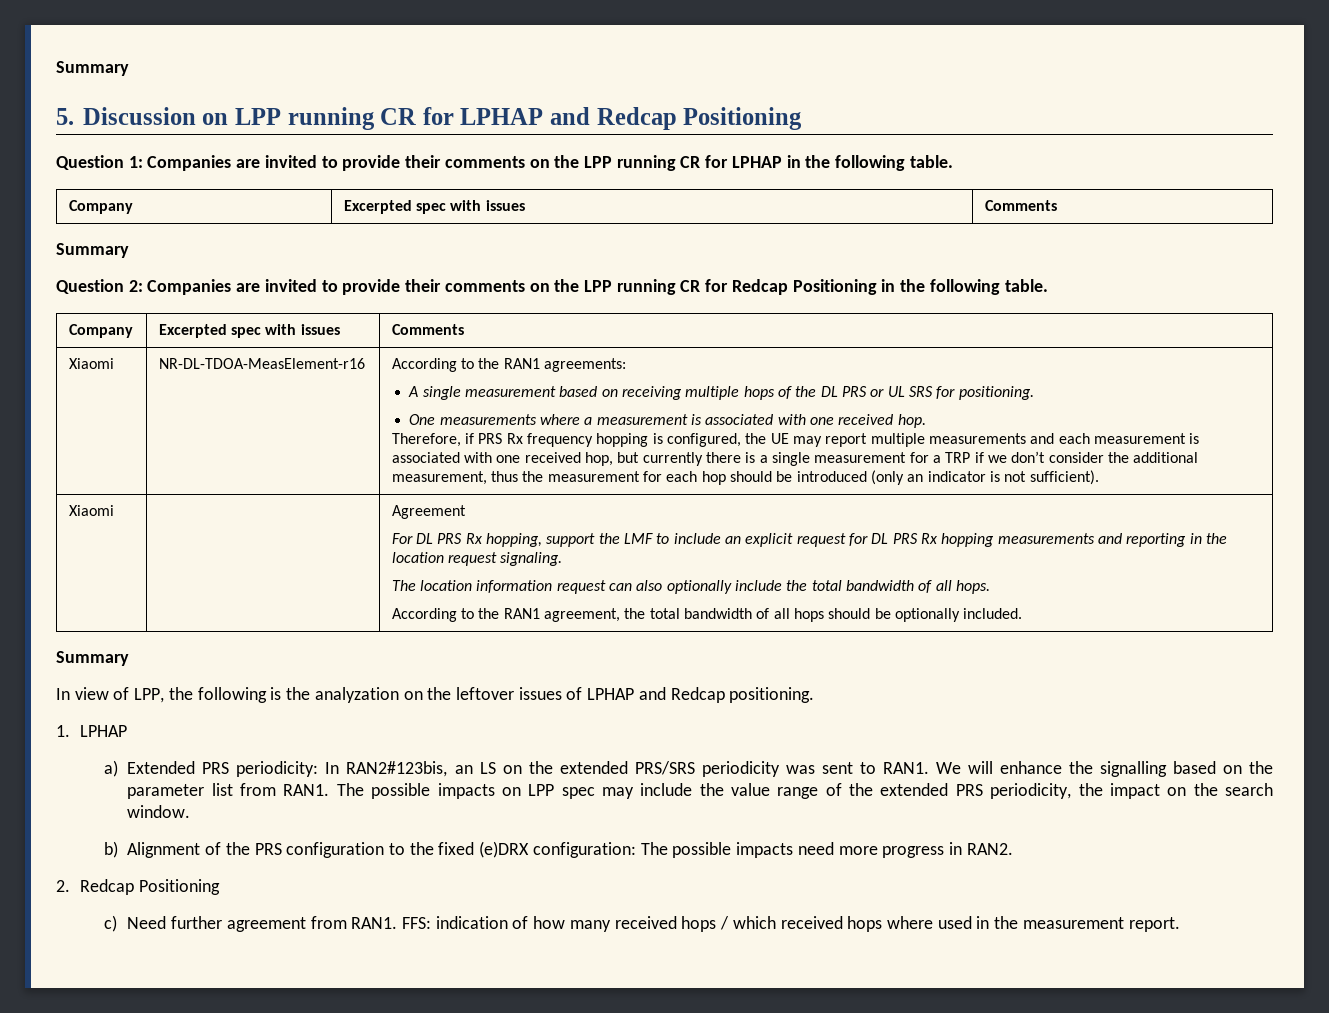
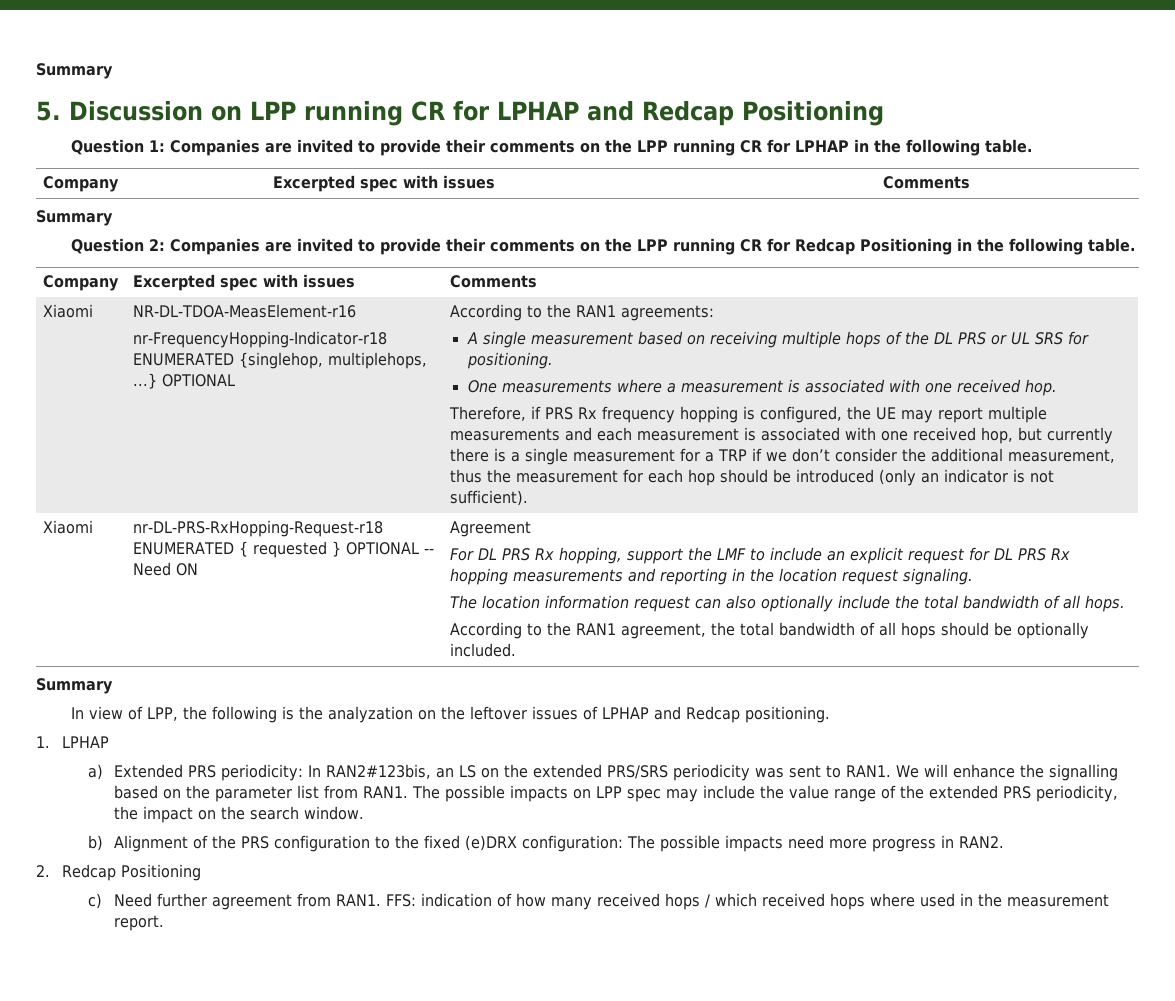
+ nr-FrequencyHopping-Indicator-r18 ENUMERATED {singlehop, multiplehops, ...} OPTIONAL
+ nr-DL-PRS-RxHopping-Request-r18 ENUMERATED { requested } OPTIONAL -- Need ON

